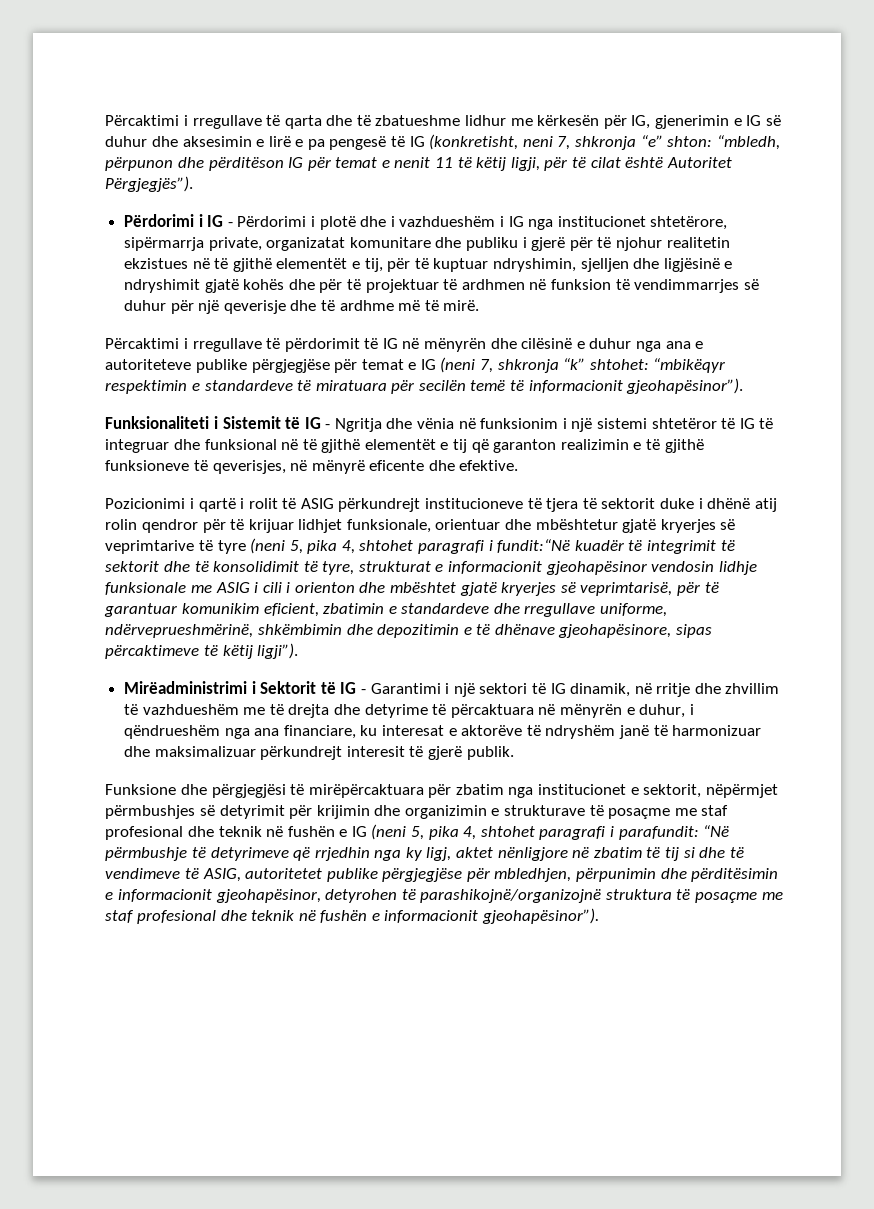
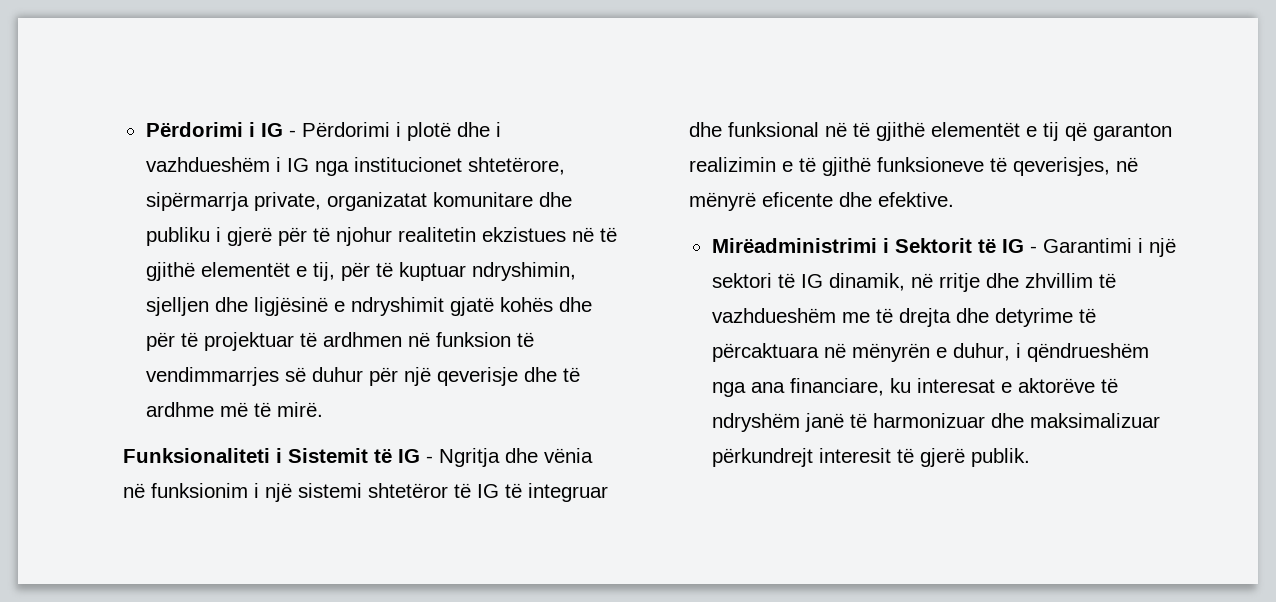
- Përcaktimi i rregullave të qarta dhe të zbatueshme lidhur me kërkesën për IG, gjenerimin e IG së duhur dhe aksesimin e lirë e pa pengesë të IG (konkretisht, neni 7, shkronja “e” shton: “mbledh, përpunon dhe përditëson IG për temat e nenit 11 të këtij ligji, për të cilat është Autoritet Përgjegjës”).
- Përcaktimi i rregullave të përdorimit të IG në mënyrën dhe cilësinë e duhur nga ana e autoriteteve publike përgjegjëse për temat e IG (neni 7, shkronja “k” shtohet: “mbikëqyr respektimin e standardeve të miratuara për secilën temë të informacionit gjeohapësinor”).
- Pozicionimi i qartë i rolit të ASIG përkundrejt institucioneve të tjera të sektorit duke i dhënë atij rolin qendror për të krijuar lidhjet funksionale, orientuar dhe mbështetur gjatë kryerjes së veprimtarive të tyre (neni 5, pika 4, shtohet paragrafi i fundit:“Në kuadër të integrimit të sektorit dhe të konsolidimit të tyre, strukturat e informacionit gjeohapësinor vendosin lidhje funksionale me ASIG i cili i orienton dhe mbështet gjatë kryerjes së veprimtarisë, për të garantuar komunikim eficient, zbatimin e standardeve dhe rregullave uniforme, ndërveprueshmërinë, shkëmbimin dhe depozitimin e të dhënave gjeohapësinore, sipas përcaktimeve të këtij ligji”).
- Funksione dhe përgjegjësi të mirëpërcaktuara për zbatim nga institucionet e sektorit, nëpërmjet përmbushjes së detyrimit për krijimin dhe organizimin e strukturave të posaçme me staf profesional dhe teknik në fushën e IG (neni 5, pika 4, shtohet paragrafi i parafundit: “Në përmbushje të detyrimeve që rrjedhin nga ky ligj, aktet nënligjore në zbatim të tij si dhe të vendimeve të ASIG, autoritetet publike përgjegjëse për mbledhjen, përpunimin dhe përditësimin e informacionit gjeohapësinor, detyrohen të parashikojnë/organizojnë struktura të posaçme me staf profesional dhe teknik në fushën e informacionit gjeohapësinor”).

